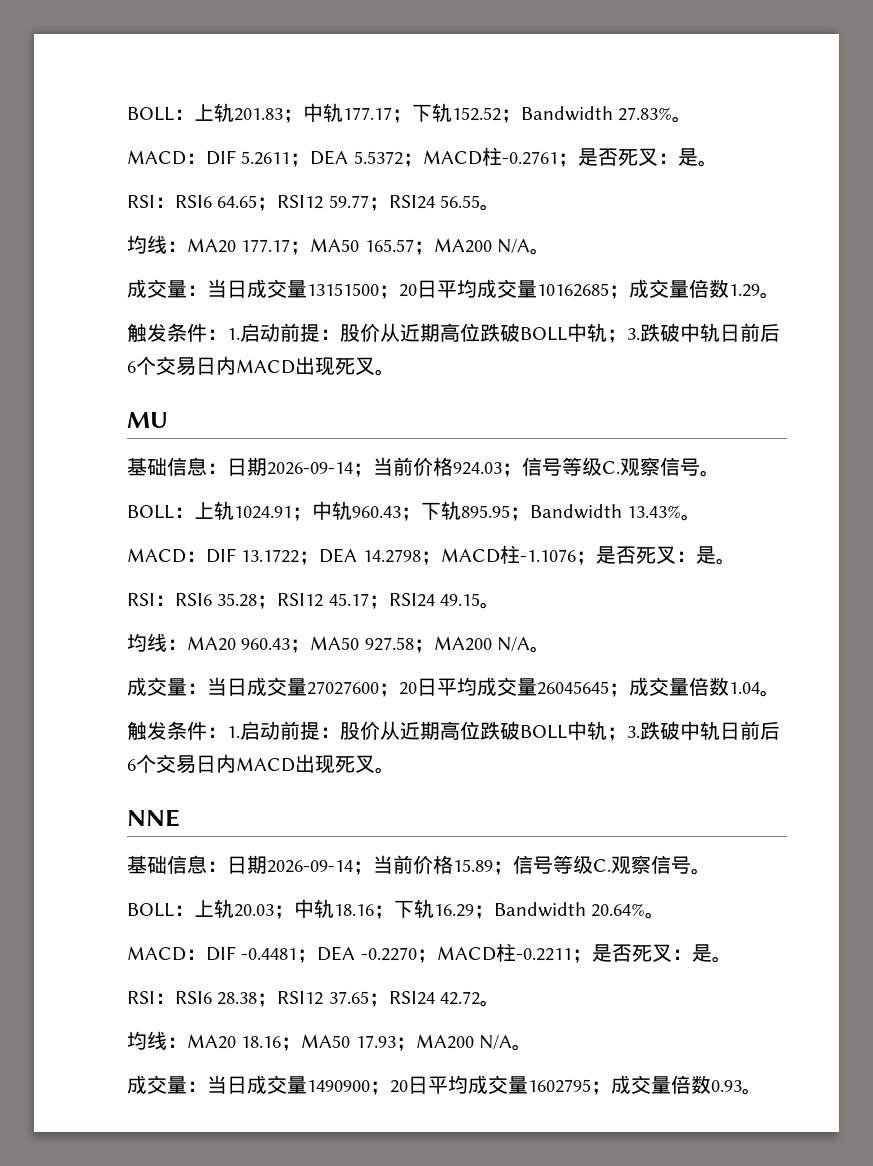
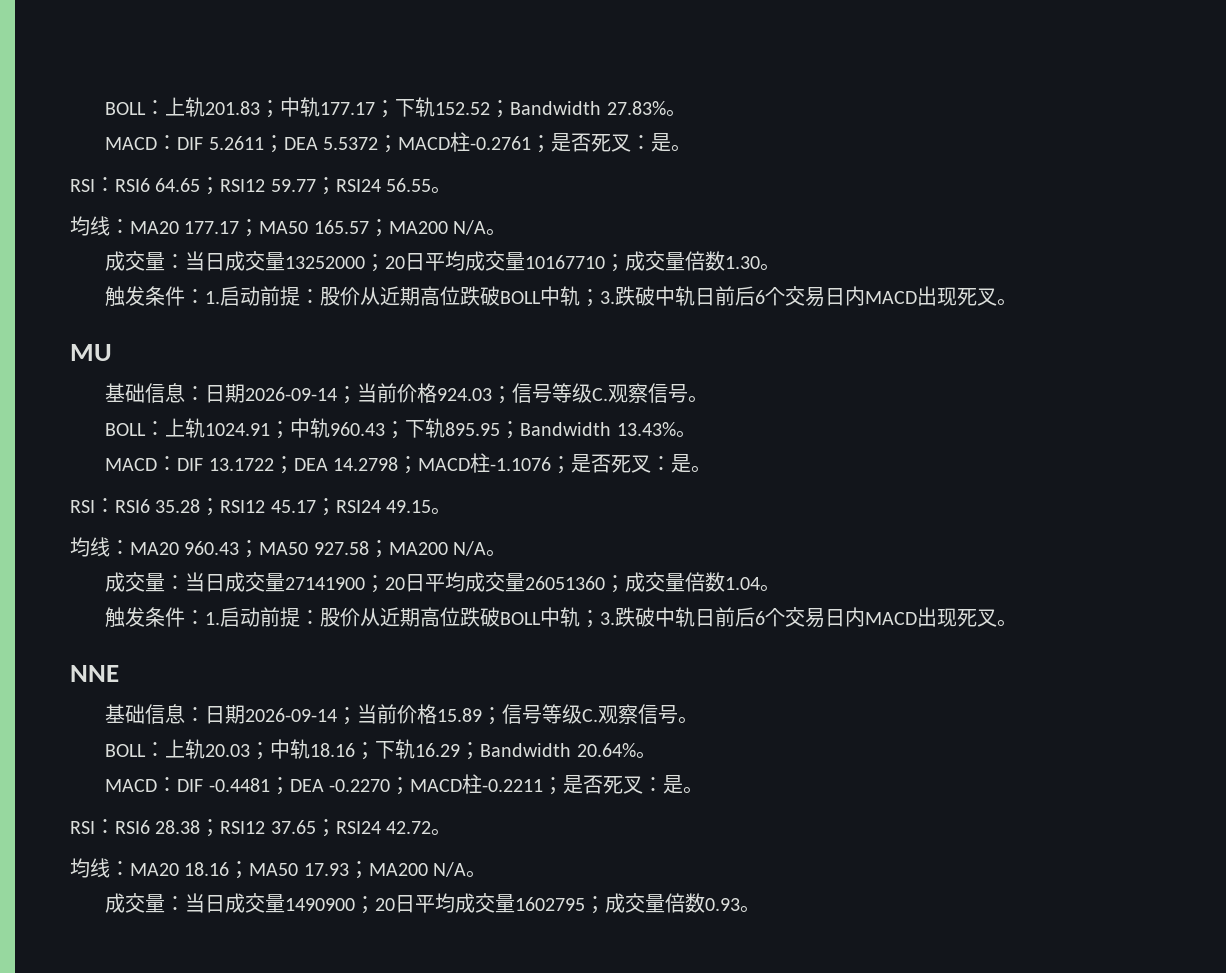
- 成交量：当日成交量13151500；20日平均成交量10162685；成交量倍数1.29。
+ 成交量：当日成交量13252000；20日平均成交量10167710；成交量倍数1.30。
- 成交量：当日成交量27027600；20日平均成交量26045645；成交量倍数1.04。
+ 成交量：当日成交量27141900；20日平均成交量26051360；成交量倍数1.04。

